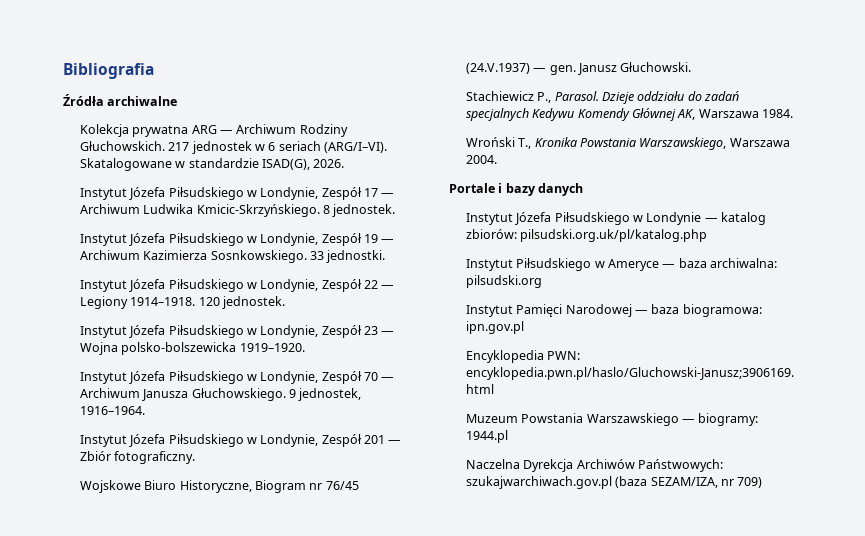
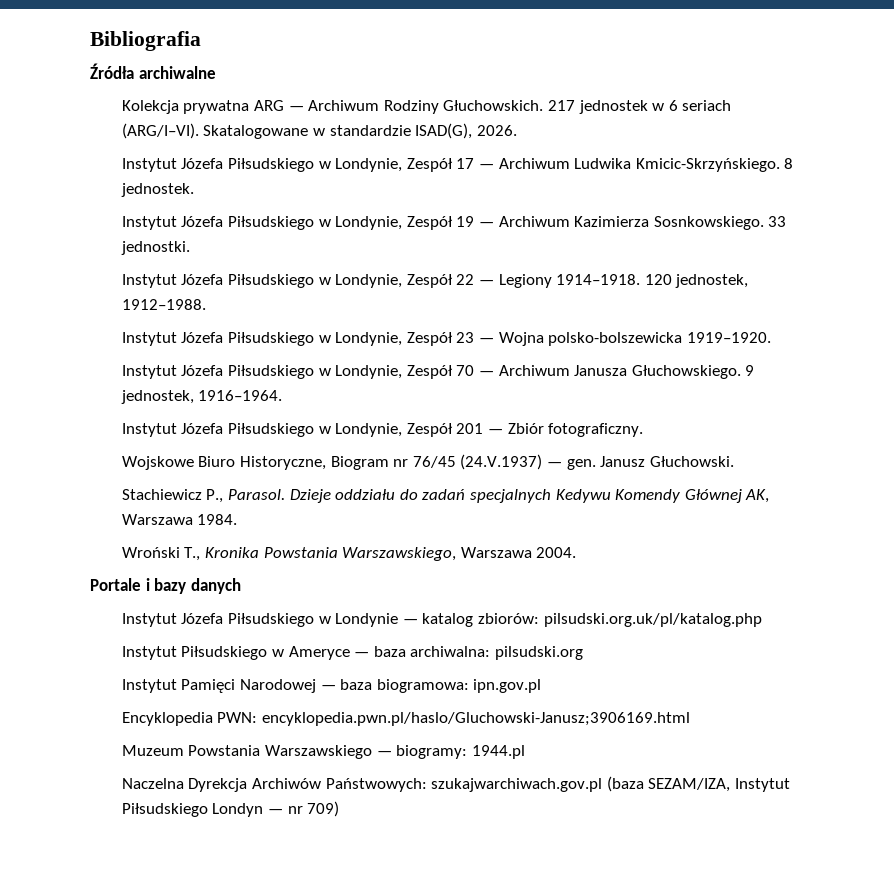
- 120 jednostek.
+ 120 jednostek, 1912–1988.
- Naczelna Dyrekcja Archiwów Państwowych: szukajwarchiwach.gov.pl (baza SEZAM/IZA, nr 709)
+ Naczelna Dyrekcja Archiwów Państwowych: szukajwarchiwach.gov.pl (baza SEZAM/IZA, Instytut Piłsudskiego Londyn — nr 709)

